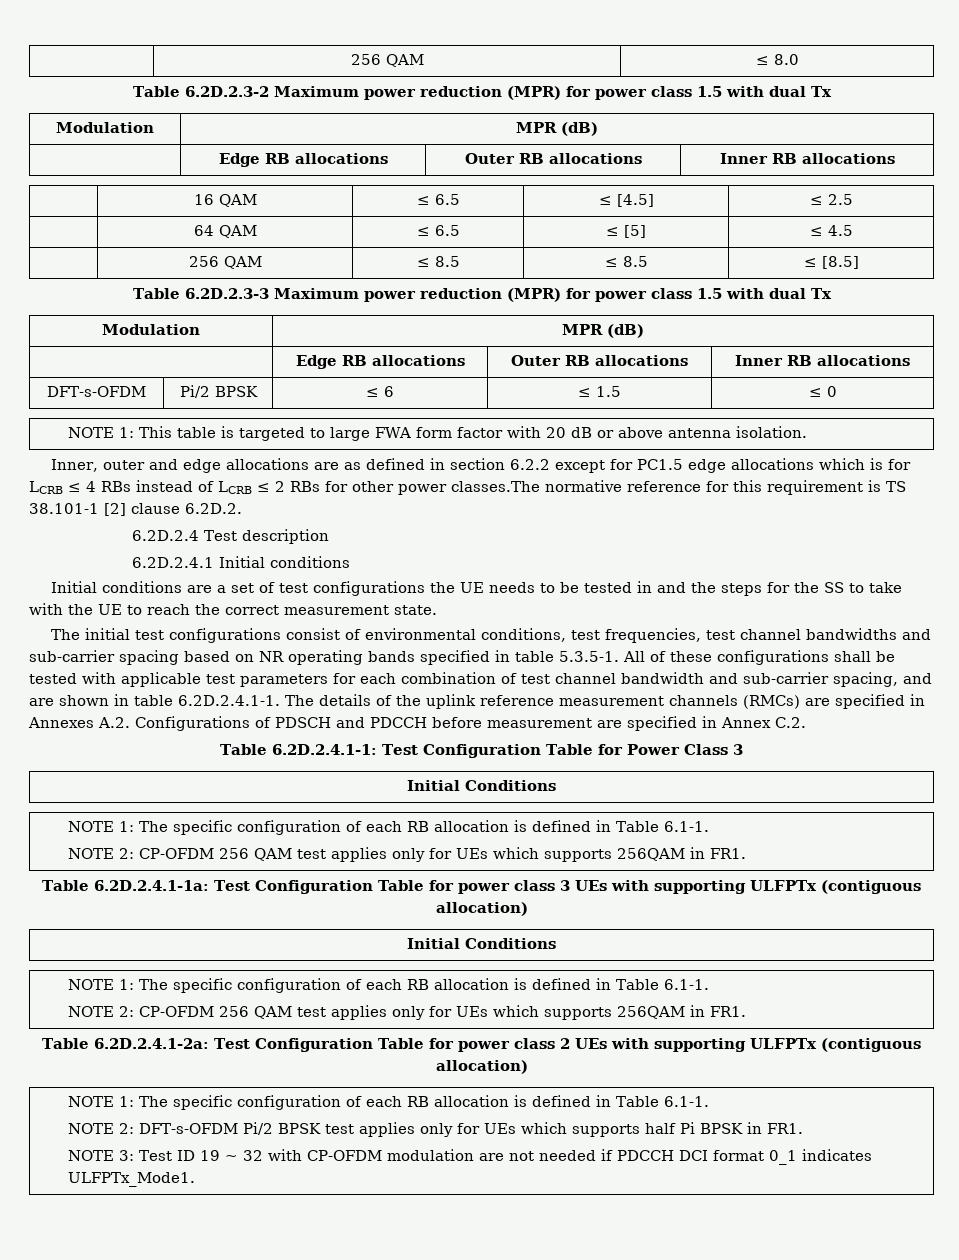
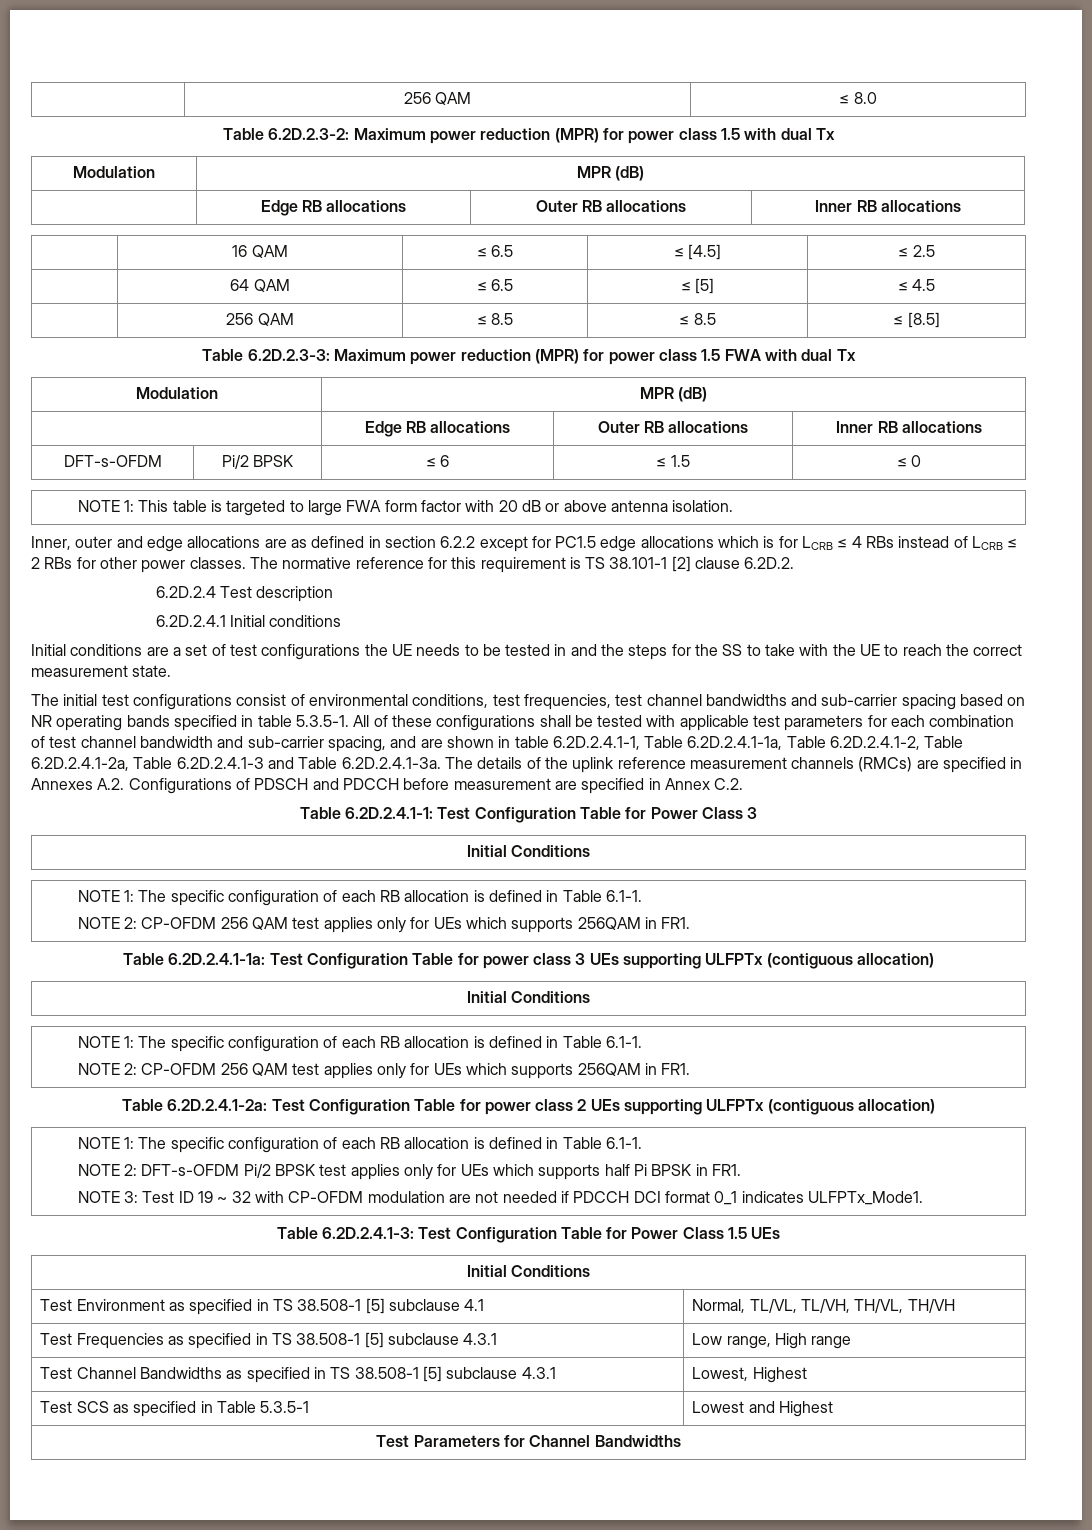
- Table 6.2D.2.3-2 Maximum power reduction (MPR) for power class 1.5 with dual Tx
+ Table 6.2D.2.3-2: Maximum power reduction (MPR) for power class 1.5 with dual Tx
- Table 6.2D.2.3-3 Maximum power reduction (MPR) for power class 1.5 with dual Tx
+ Table 6.2D.2.3-3: Maximum power reduction (MPR) for power class 1.5 FWA with dual Tx
- Inner, outer and edge allocations are as defined in section 6.2.2 except for PC1.5 edge allocations which is for LCRB ≤ 4 RBs instead of LCRB ≤ 2 RBs for other power classes.The normative reference for this requirement is TS 38.101-1 [2] clause 6.2D.2.
+ Inner, outer and edge allocations are as defined in section 6.2.2 except for PC1.5 edge allocations which is for LCRB ≤ 4 RBs instead of LCRB ≤ 2 RBs for other power classes. The normative reference for this requirement is TS 38.101-1 [2] clause 6.2D.2.
- The initial test configurations consist of environmental conditions, test frequencies, test channel bandwidths and sub-carrier spacing based on NR operating bands specified in table 5.3.5-1. All of these configurations shall be tested with applicable test parameters for each combination of test channel bandwidth and sub-carrier spacing, and are shown in table 6.2D.2.4.1-1. The details of the uplink reference measurement channels (RMCs) are specified in Annexes A.2. Configurations of PDSCH and PDCCH before measurement are specified in Annex C.2.
+ The initial test configurations consist of environmental conditions, test frequencies, test channel bandwidths and sub-carrier spacing based on NR operating bands specified in table 5.3.5-1. All of these configurations shall be tested with applicable test parameters for each combination of test channel bandwidth and sub-carrier spacing, and are shown in table 6.2D.2.4.1-1, Table 6.2D.2.4.1-1a, Table 6.2D.2.4.1-2, Table 6.2D.2.4.1-2a, Table 6.2D.2.4.1-3 and Table 6.2D.2.4.1-3a. The details of the uplink reference measurement channels (RMCs) are specified in Annexes A.2. Configurations of PDSCH and PDCCH before measurement are specified in Annex C.2.
- Table 6.2D.2.4.1-1a: Test Configuration Table for power class 3 UEs with supporting ULFPTx (contiguous allocation)
+ Table 6.2D.2.4.1-1a: Test Configuration Table for power class 3 UEs supporting ULFPTx (contiguous allocation)
- Table 6.2D.2.4.1-2a: Test Configuration Table for power class 2 UEs with supporting ULFPTx (contiguous allocation)
+ Table 6.2D.2.4.1-2a: Test Configuration Table for power class 2 UEs supporting ULFPTx (contiguous allocation)
+ Table 6.2D.2.4.1-3: Test Configuration Table for Power Class 1.5 UEs
+ Initial Conditions
+ Test Environment as specified in TS 38.508-1 [5] subclause 4.1 | Normal, TL/VL, TL/VH, TH/VL, TH/VH
+ Test Frequencies as specified in TS 38.508-1 [5] subclause 4.3.1 | Low range, High range
+ Test Channel Bandwidths as specified in TS 38.508-1 [5] subclause 4.3.1 | Lowest, Highest
+ Test SCS as specified in Table 5.3.5-1 | Lowest and Highest
+ Test Parameters for Channel Bandwidths

